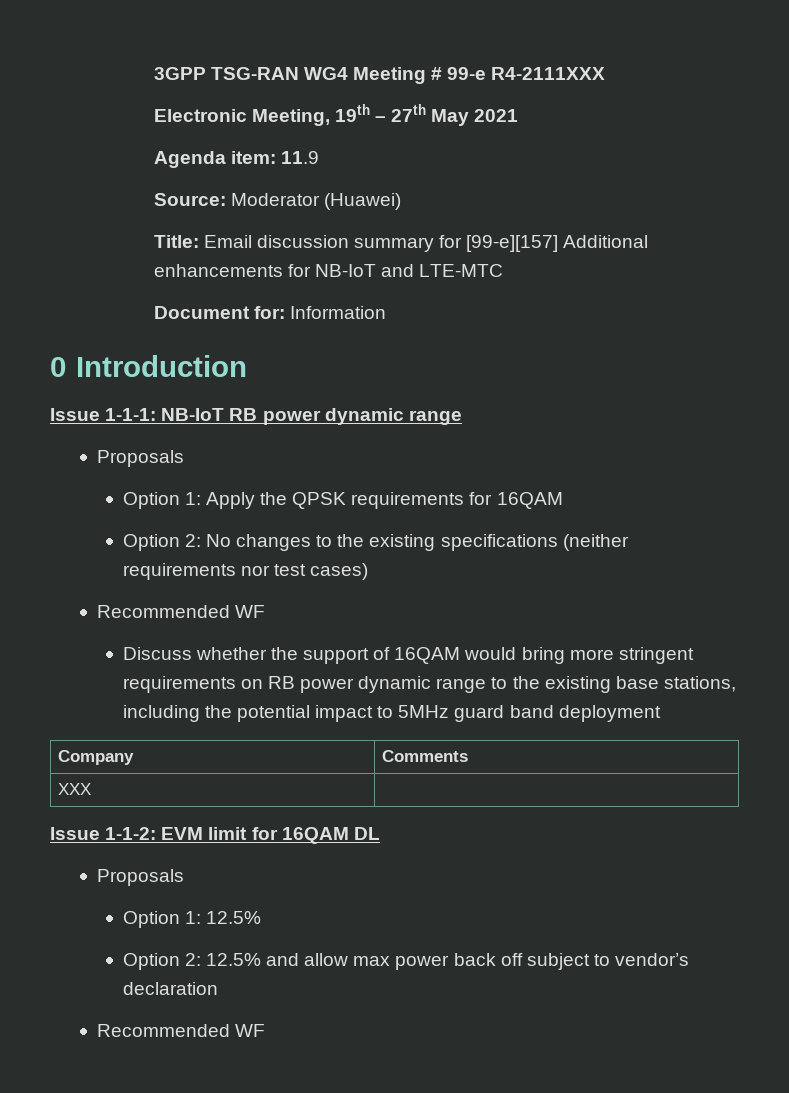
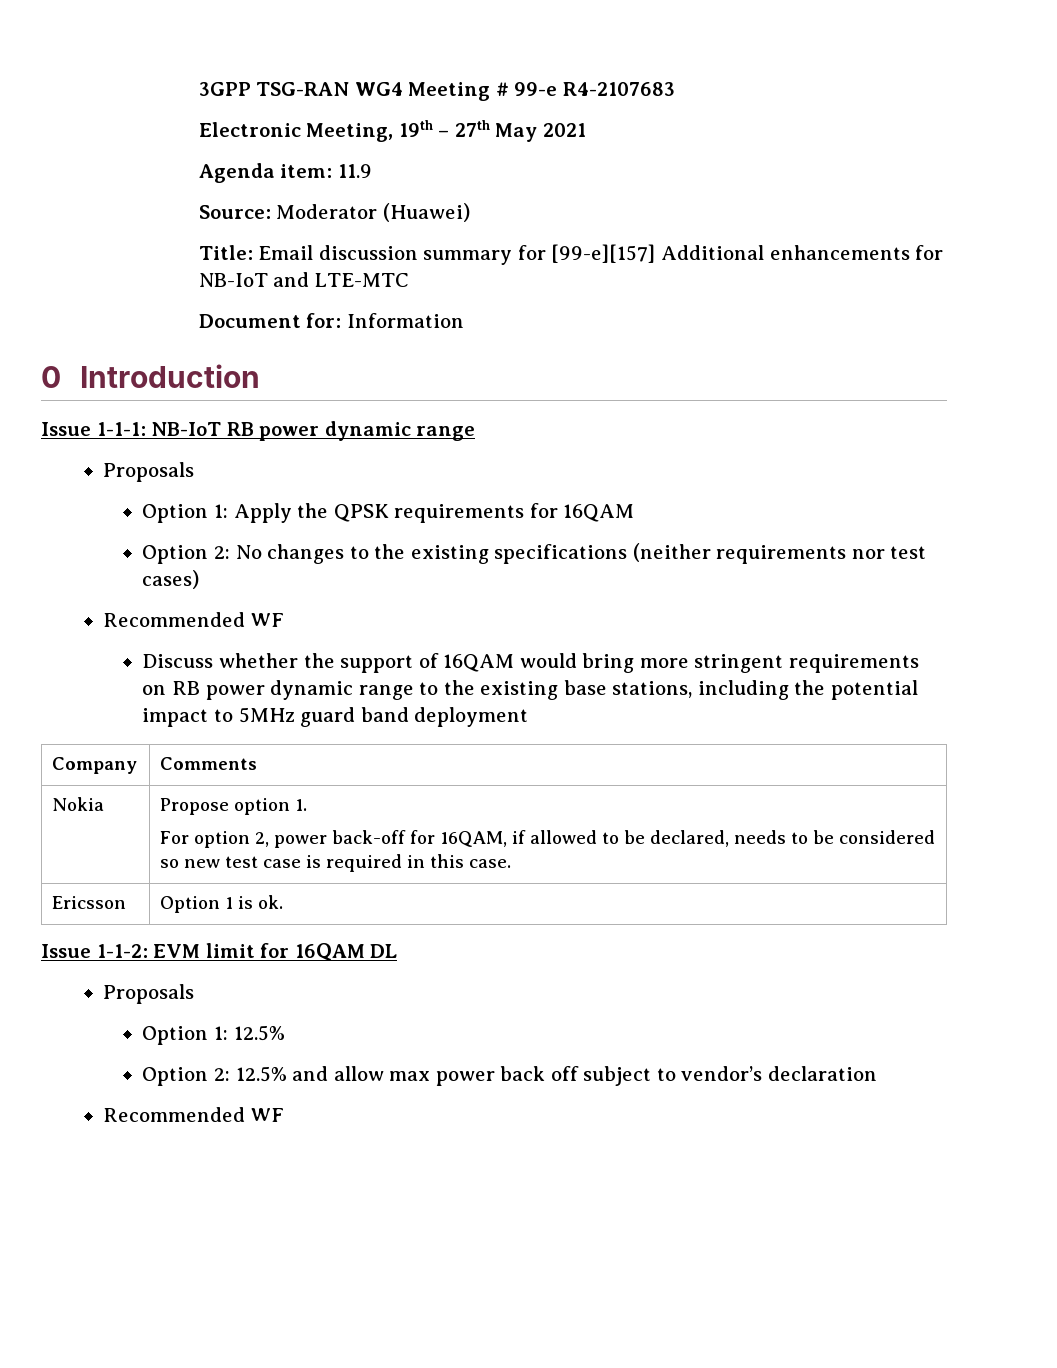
- 3GPP TSG-RAN WG4 Meeting # 99-e R4-2111XXX
+ 3GPP TSG-RAN WG4 Meeting # 99-e R4-2107683
- XXX |
+ Nokia | Propose option 1.
+ For option 2, power back-off for 16QAM, if allowed to be declared, needs to be considered so new test case is required in this case.
+ Ericsson | Option 1 is ok.

